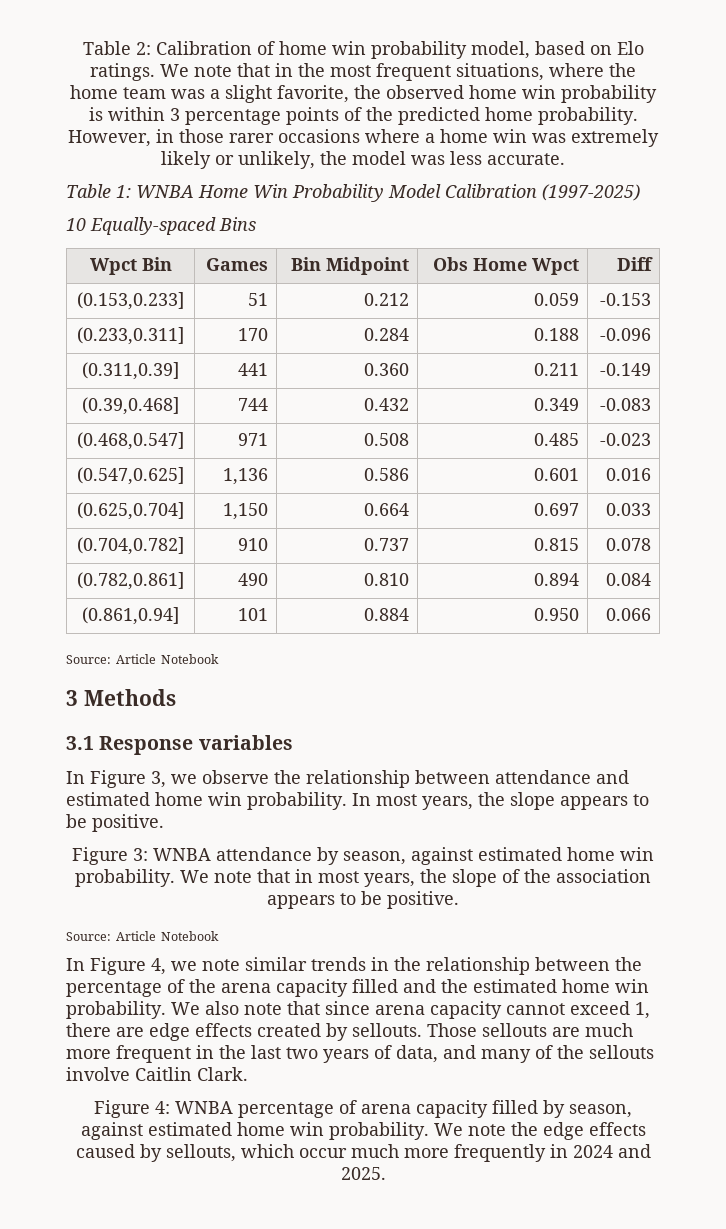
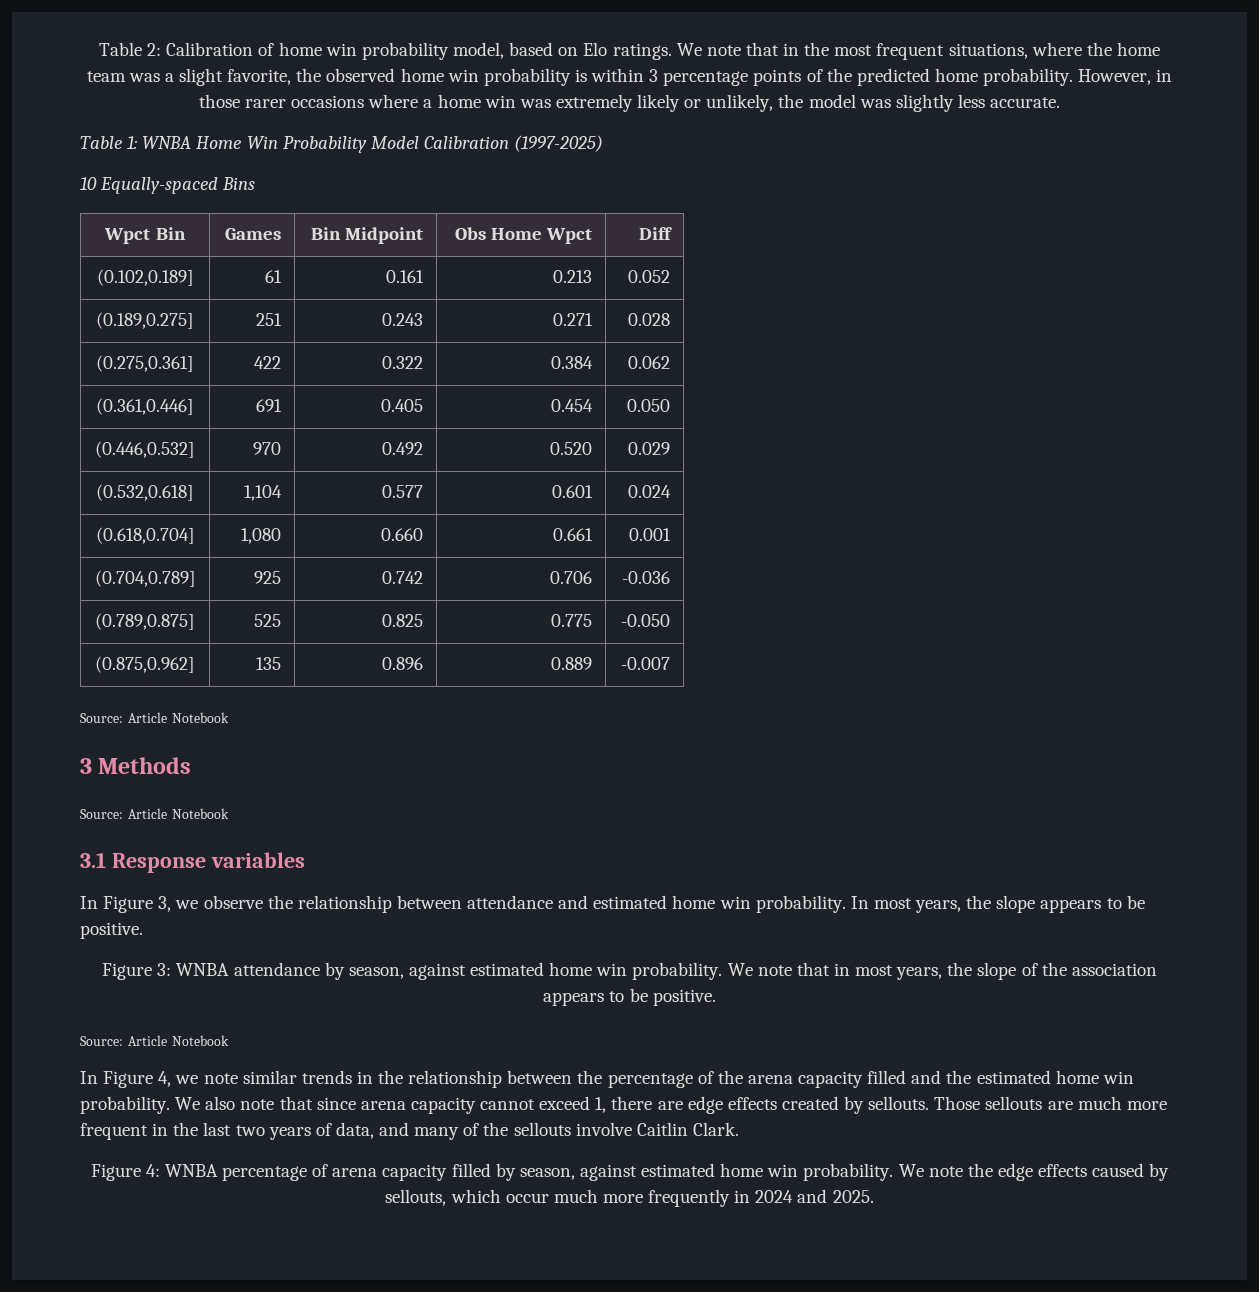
- However, in those rarer occasions where a home win was extremely likely or unlikely, the model was less accurate.
+ However, in those rarer occasions where a home win was extremely likely or unlikely, the model was slightly less accurate.
- (0.153,0.233] | 51 | 0.212 | 0.059 | -0.153
- (0.233,0.311] | 170 | 0.284 | 0.188 | -0.096
- (0.311,0.39] | 441 | 0.360 | 0.211 | -0.149
- (0.39,0.468] | 744 | 0.432 | 0.349 | -0.083
- (0.468,0.547] | 971 | 0.508 | 0.485 | -0.023
- (0.547,0.625] | 1,136 | 0.586 | 0.601 | 0.016
- (0.625,0.704] | 1,150 | 0.664 | 0.697 | 0.033
- (0.704,0.782] | 910 | 0.737 | 0.815 | 0.078
- (0.782,0.861] | 490 | 0.810 | 0.894 | 0.084
- (0.861,0.94] | 101 | 0.884 | 0.950 | 0.066
+ (0.102,0.189] | 61 | 0.161 | 0.213 | 0.052
+ (0.189,0.275] | 251 | 0.243 | 0.271 | 0.028
+ (0.275,0.361] | 422 | 0.322 | 0.384 | 0.062
+ (0.361,0.446] | 691 | 0.405 | 0.454 | 0.050
+ (0.446,0.532] | 970 | 0.492 | 0.520 | 0.029
+ (0.532,0.618] | 1,104 | 0.577 | 0.601 | 0.024
+ (0.618,0.704] | 1,080 | 0.660 | 0.661 | 0.001
+ (0.704,0.789] | 925 | 0.742 | 0.706 | -0.036
+ (0.789,0.875] | 525 | 0.825 | 0.775 | -0.050
+ (0.875,0.962] | 135 | 0.896 | 0.889 | -0.007
  3 Methods
+ Source: Article Notebook

